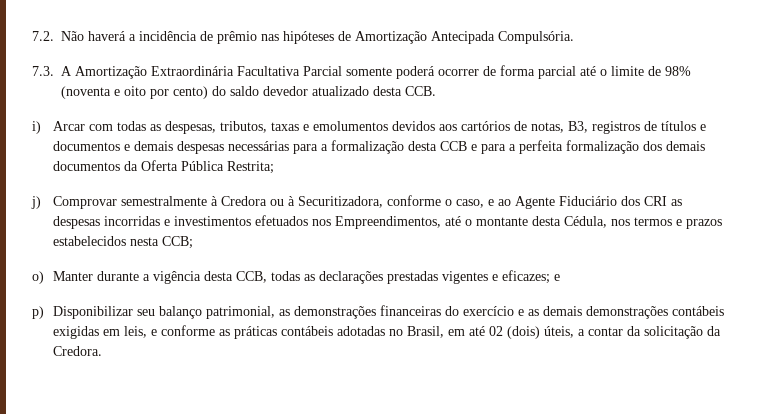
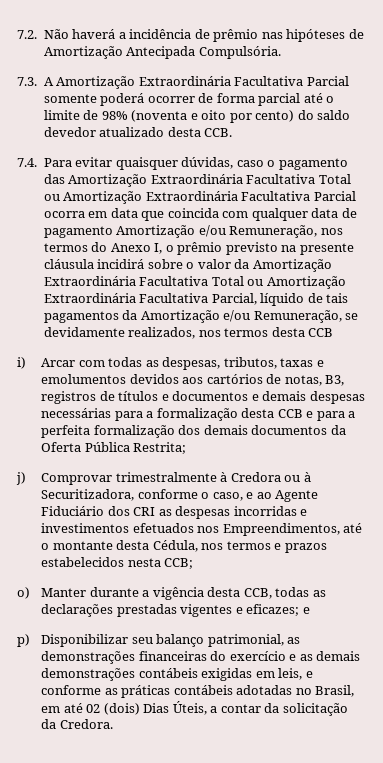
+ 7.4. Para evitar quaisquer dúvidas, caso o pagamento das Amortização Extraordinária Facultativa Total ou Amortização Extraordinária Facultativa Parcial ocorra em data que coincida com qualquer data de pagamento Amortização e/ou Remuneração, nos termos do Anexo I, o prêmio previsto na presente cláusula incidirá sobre o valor da Amortização Extraordinária Facultativa Total ou Amortização Extraordinária Facultativa Parcial, líquido de tais pagamentos da Amortização e/ou Remuneração, se devidamente realizados, nos termos desta CCB
- j) Comprovar semestralmente à Credora ou à Securitizadora, conforme o caso, e ao Agente Fiduciário dos CRI as despesas incorridas e investimentos efetuados nos Empreendimentos, até o montante desta Cédula, nos termos e prazos estabelecidos nesta CCB;
+ j) Comprovar trimestralmente à Credora ou à Securitizadora, conforme o caso, e ao Agente Fiduciário dos CRI as despesas incorridas e investimentos efetuados nos Empreendimentos, até o montante desta Cédula, nos termos e prazos estabelecidos nesta CCB;
- p) Disponibilizar seu balanço patrimonial, as demonstrações financeiras do exercício e as demais demonstrações contábeis exigidas em leis, e conforme as práticas contábeis adotadas no Brasil, em até 02 (dois) úteis, a contar da solicitação da Credora.
+ p) Disponibilizar seu balanço patrimonial, as demonstrações financeiras do exercício e as demais demonstrações contábeis exigidas em leis, e conforme as práticas contábeis adotadas no Brasil, em até 02 (dois) Dias Úteis, a contar da solicitação da Credora.

